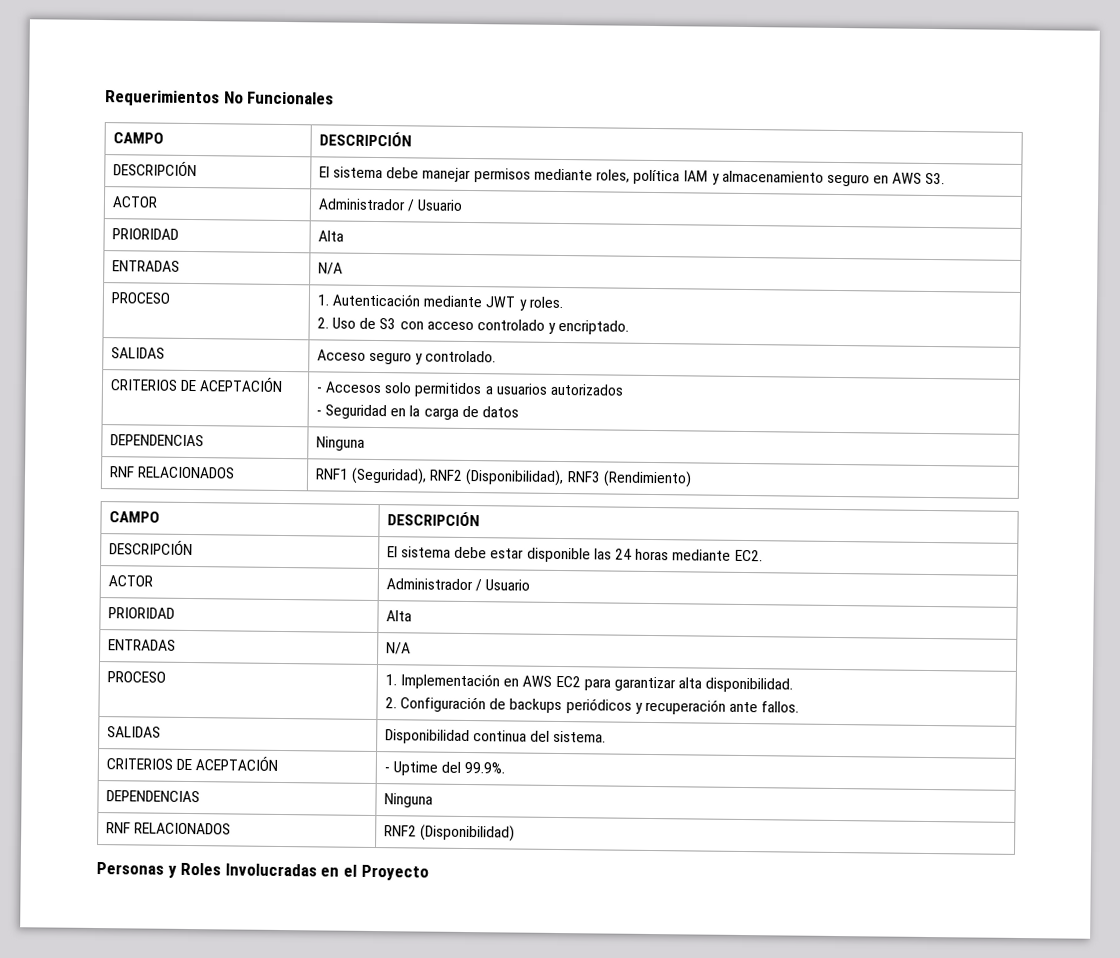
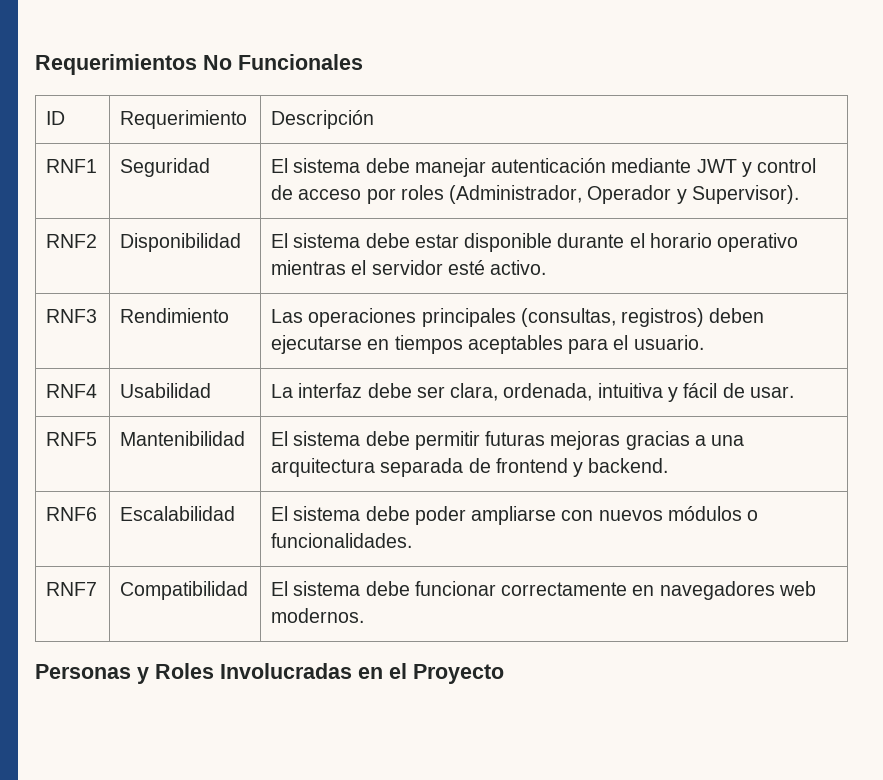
  Requerimientos No Funcionales
- CAMPO | DESCRIPCIÓN
- DESCRIPCIÓN | El sistema debe manejar permisos mediante roles, política IAM y almacenamiento seguro en AWS S3.
- ACTOR | Administrador / Usuario
- PRIORIDAD | Alta
- ENTRADAS | N/A
- PROCESO | 1. Autenticación mediante JWT y roles.
- 2. Uso de S3 con acceso controlado y encriptado.
- SALIDAS | Acceso seguro y controlado.
- CRITERIOS DE ACEPTACIÓN | - Accesos solo permitidos a usuarios autorizados
- - Seguridad en la carga de datos
- DEPENDENCIAS | Ninguna
- RNF RELACIONADOS | RNF1 (Seguridad), RNF2 (Disponibilidad), RNF3 (Rendimiento)
- CAMPO | DESCRIPCIÓN
- DESCRIPCIÓN | El sistema debe estar disponible las 24 horas mediante EC2.
- ACTOR | Administrador / Usuario
- PRIORIDAD | Alta
- ENTRADAS | N/A
- PROCESO | 1. Implementación en AWS EC2 para garantizar alta disponibilidad.
- 2. Configuración de backups periódicos y recuperación ante fallos.
- SALIDAS | Disponibilidad continua del sistema.
- CRITERIOS DE ACEPTACIÓN | - Uptime del 99.9%.
- DEPENDENCIAS | Ninguna
- RNF RELACIONADOS | RNF2 (Disponibilidad)
+ ID | Requerimiento | Descripción
+ RNF1 | Seguridad | El sistema debe manejar autenticación mediante JWT y control de acceso por roles (Administrador, Operador y Supervisor).
+ RNF2 | Disponibilidad | El sistema debe estar disponible durante el horario operativo mientras el servidor esté activo.
+ RNF3 | Rendimiento | Las operaciones principales (consultas, registros) deben ejecutarse en tiempos aceptables para el usuario.
+ RNF4 | Usabilidad | La interfaz debe ser clara, ordenada, intuitiva y fácil de usar.
+ RNF5 | Mantenibilidad | El sistema debe permitir futuras mejoras gracias a una arquitectura separada de frontend y backend.
+ RNF6 | Escalabilidad | El sistema debe poder ampliarse con nuevos módulos o funcionalidades.
+ RNF7 | Compatibilidad | El sistema debe funcionar correctamente en navegadores web modernos.

